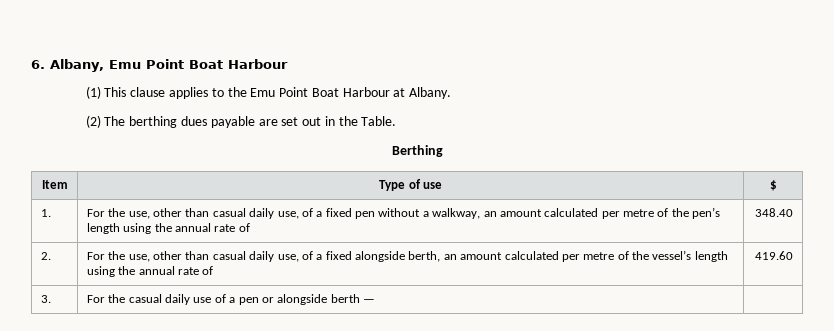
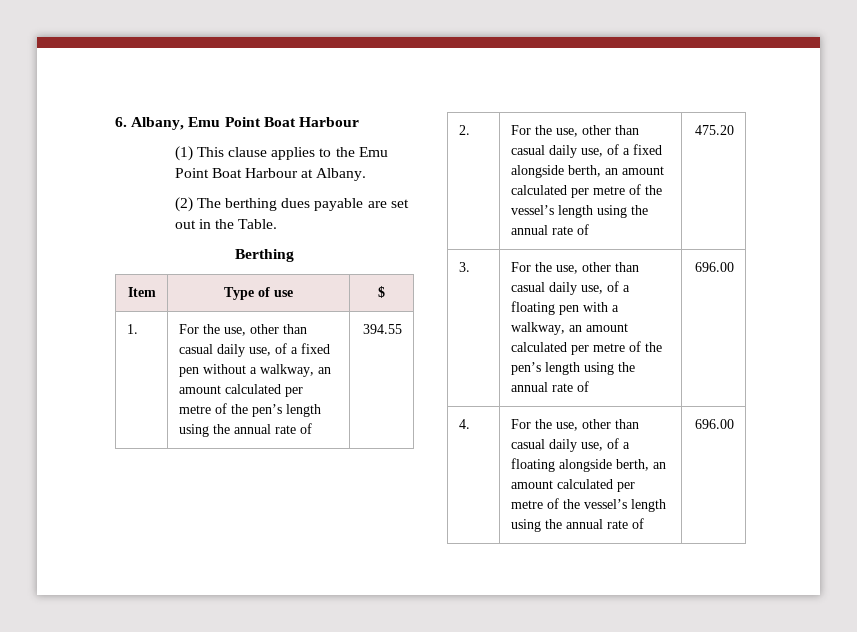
- 1. | For the use, other than casual daily use, of a fixed pen without a walkway, an amount calculated per metre of the pen’s length using the annual rate of | 348.40
+ 1. | For the use, other than casual daily use, of a fixed pen without a walkway, an amount calculated per metre of the pen’s length using the annual rate of | 394.55
- 2. | For the use, other than casual daily use, of a fixed alongside berth, an amount calculated per metre of the vessel’s length using the annual rate of | 419.60
+ 2. | For the use, other than casual daily use, of a fixed alongside berth, an amount calculated per metre of the vessel’s length using the annual rate of | 475.20
- 3. | For the casual daily use of a pen or alongside berth — |
+ 3. | For the use, other than casual daily use, of a floating pen with a walkway, an amount calculated per metre of the pen’s length using the annual rate of | 696.00
+ 4. | For the use, other than casual daily use, of a floating alongside berth, an amount calculated per metre of the vessel’s length using the annual rate of | 696.00

